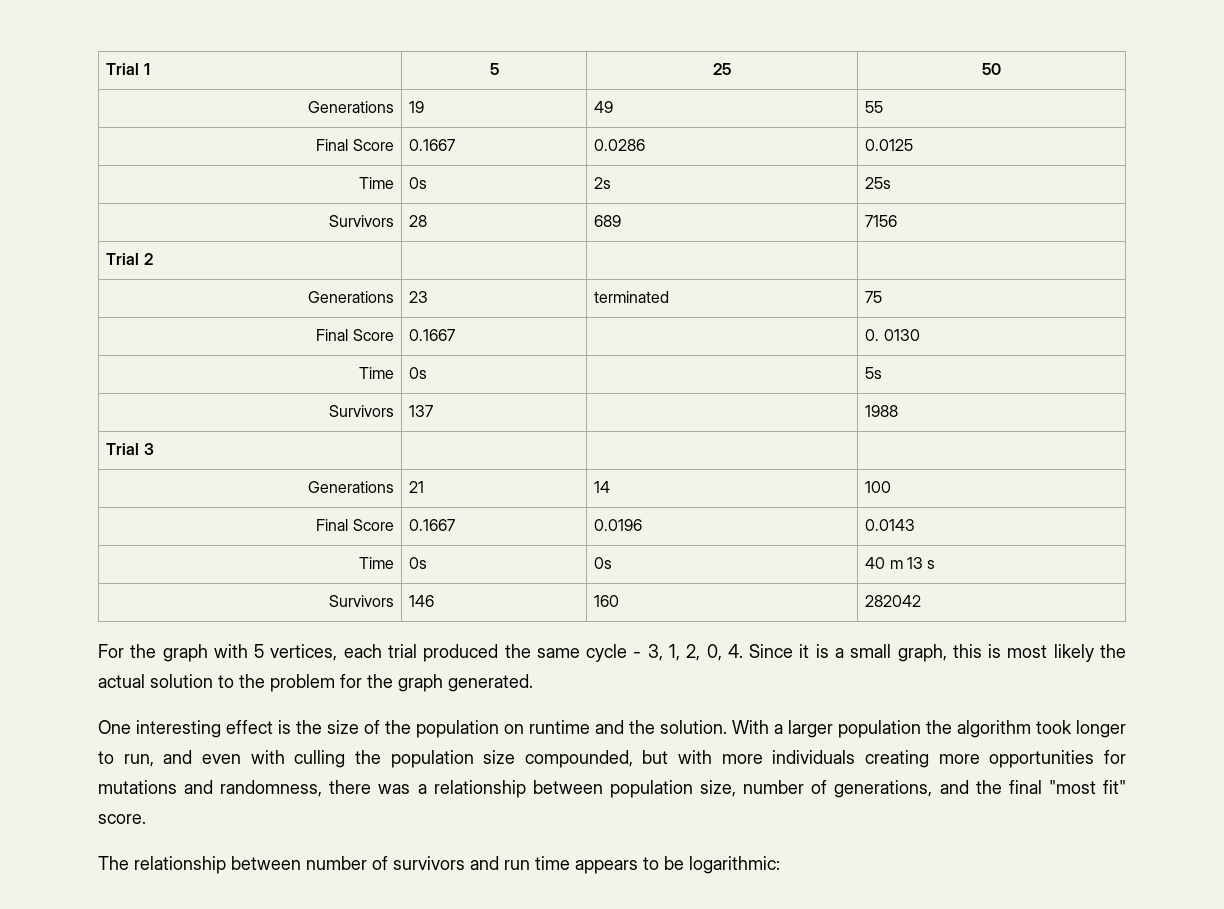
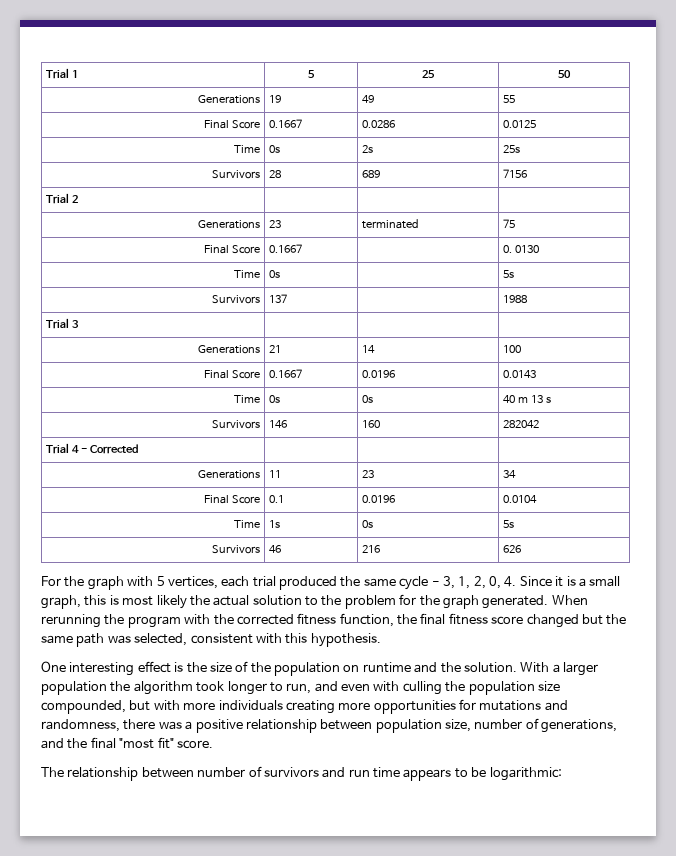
+ Trial 4 - Corrected | | |
+ Generations | 11 | 23 | 34
+ Final Score | 0.1 | 0.0196 | 0.0104
+ Time | 1s | 0s | 5s
+ Survivors | 46 | 216 | 626
+ When rerunning the program with the corrected fitness function, the final fitness score changed but the same path was selected, consistent with this hypothesis.
- With a larger population the algorithm took longer to run, and even with culling the population size compounded, but with more individuals creating more opportunities for mutations and randomness, there was a relationship between population size, number of generations, and the final "most fit" score.
+ With a larger population the algorithm took longer to run, and even with culling the population size compounded, but with more individuals creating more opportunities for mutations and randomness, there was a positive relationship between population size, number of generations, and the final "most fit" score.

